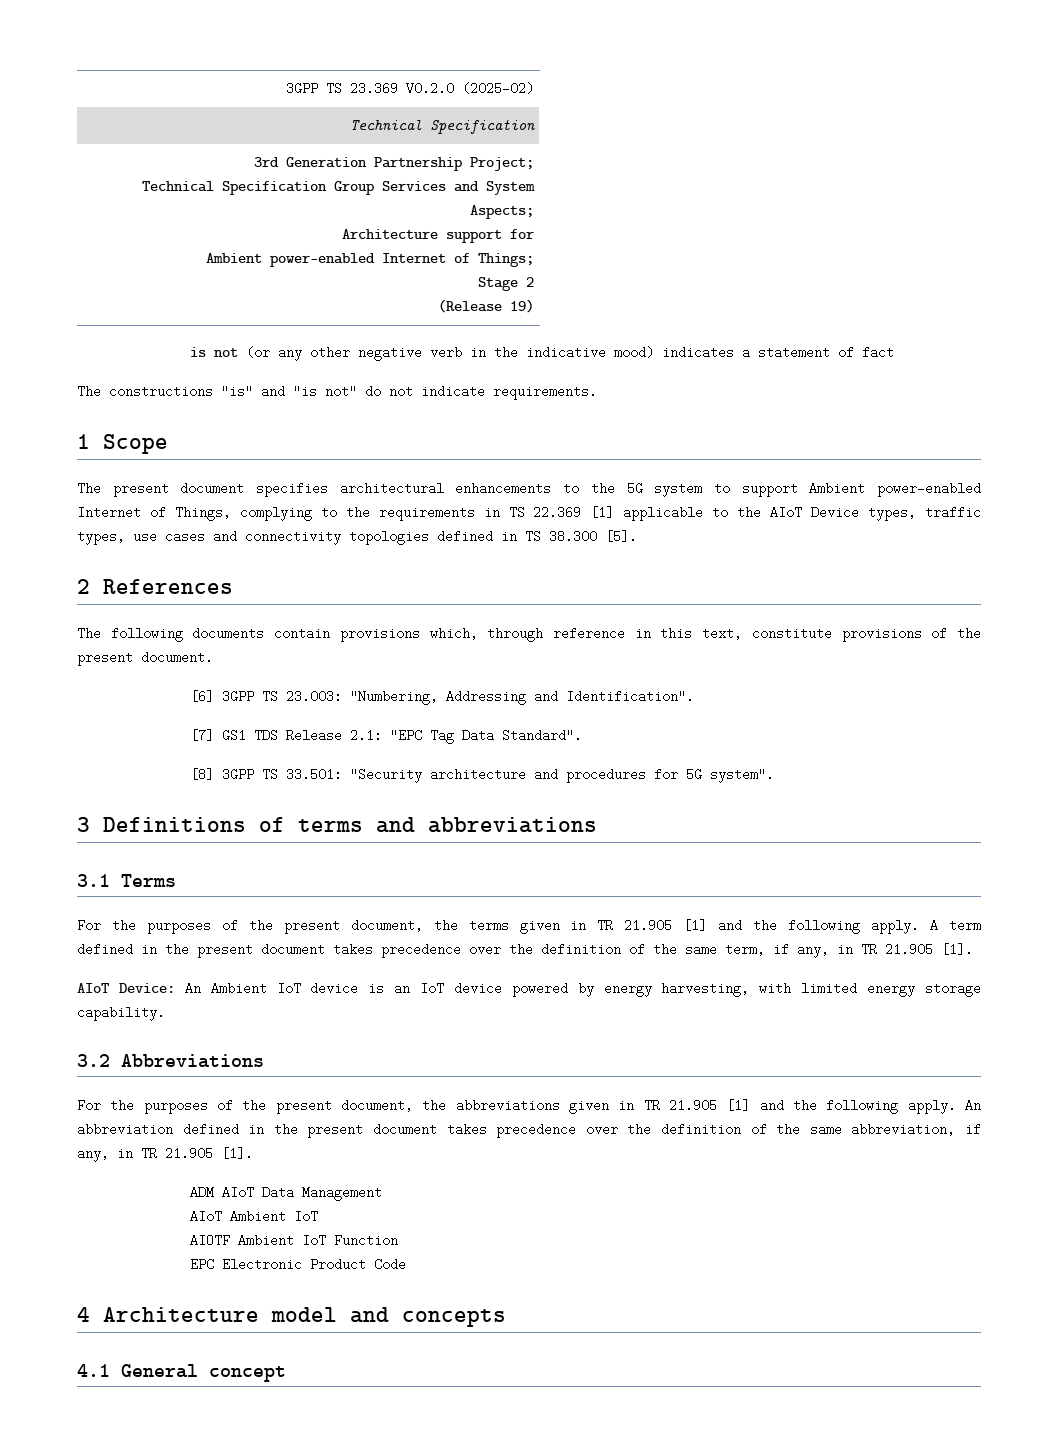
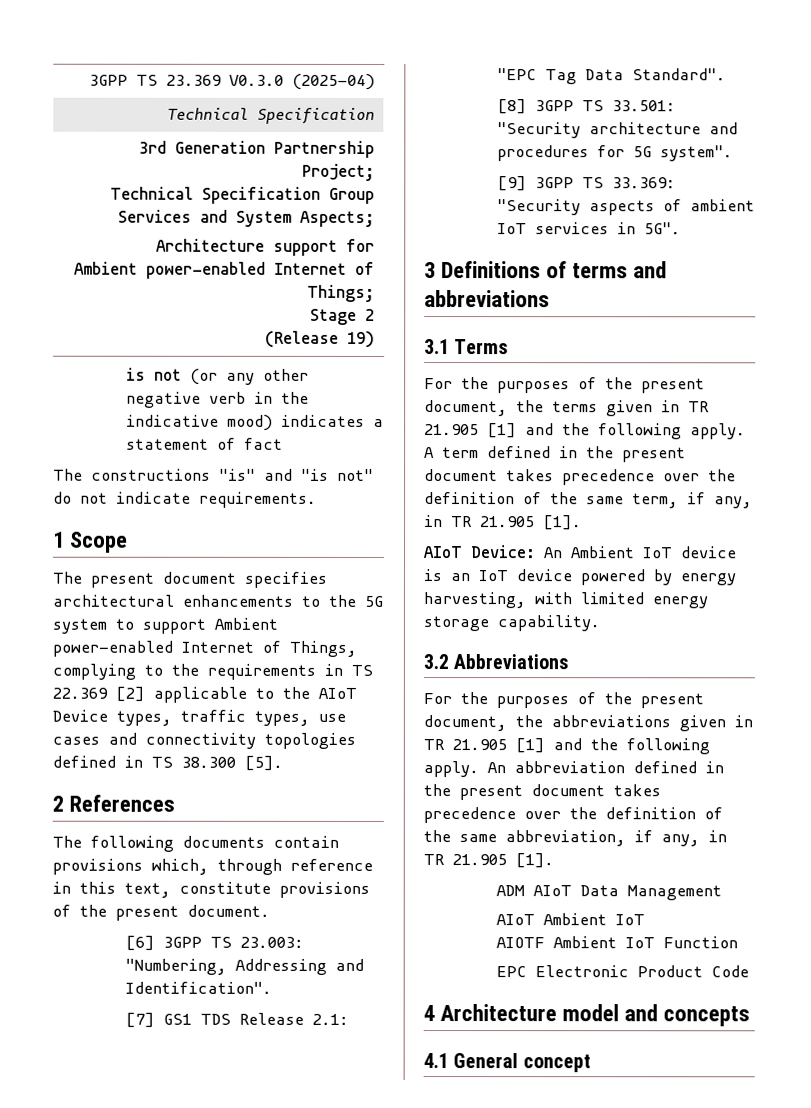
- 3GPP TS 23.369 V0.2.0 (2025-02)
+ 3GPP TS 23.369 V0.3.0 (2025-04)
- The present document specifies architectural enhancements to the 5G system to support Ambient power-enabled Internet of Things, complying to the requirements in TS 22.369 [1] applicable to the AIoT Device types, traffic types, use cases and connectivity topologies defined in TS 38.300 [5].
+ The present document specifies architectural enhancements to the 5G system to support Ambient power-enabled Internet of Things, complying to the requirements in TS 22.369 [2] applicable to the AIoT Device types, traffic types, use cases and connectivity topologies defined in TS 38.300 [5].
+ [9] 3GPP TS 33.369: "Security aspects of ambient IoT services in 5G".

